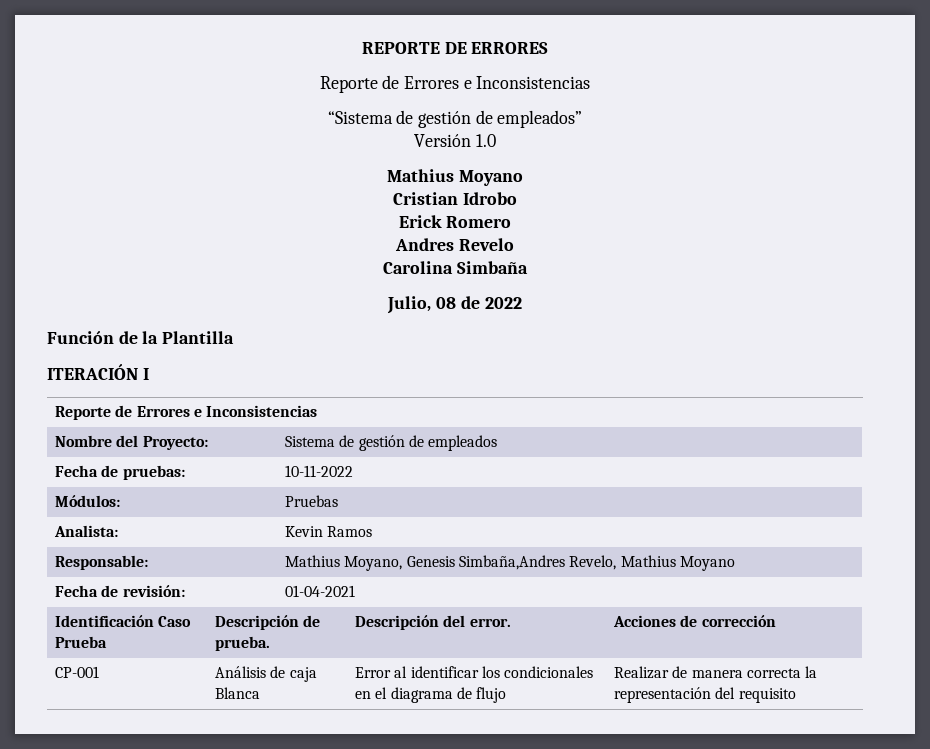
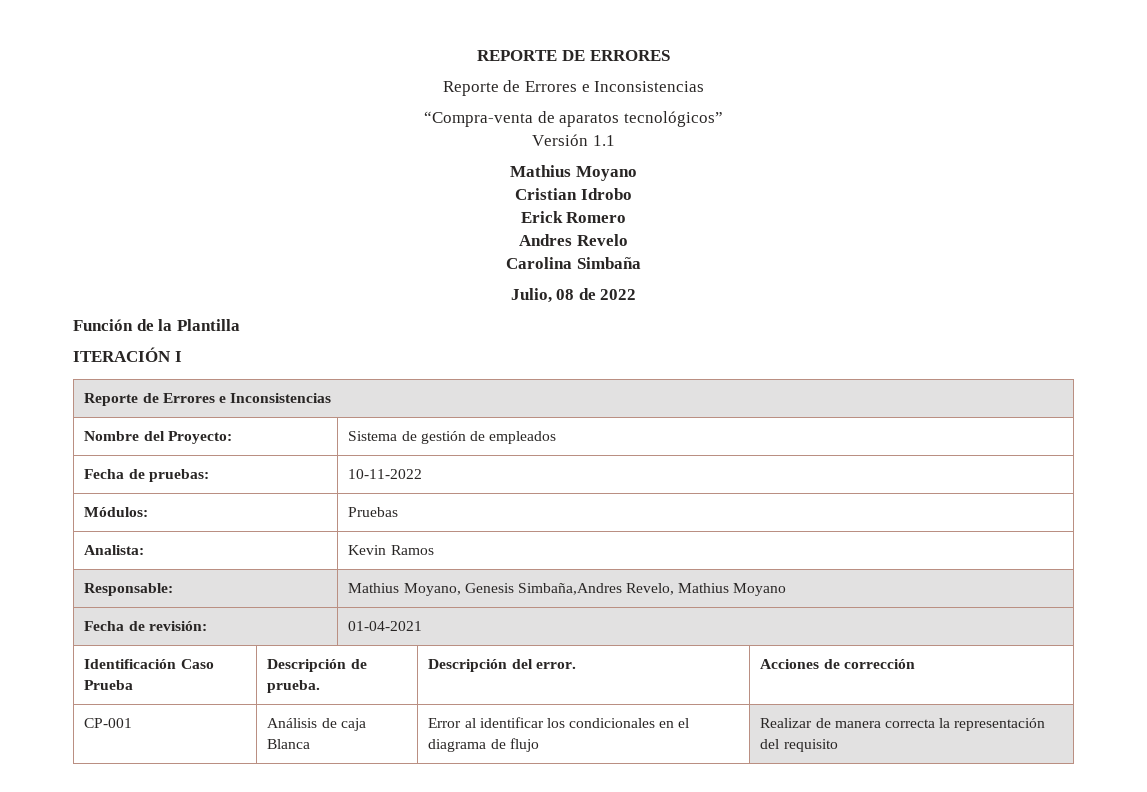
- “Sistema de gestión de empleados”
+ “Compra-venta de aparatos tecnológicos”
- Versión 1.0
+ Versión 1.1

